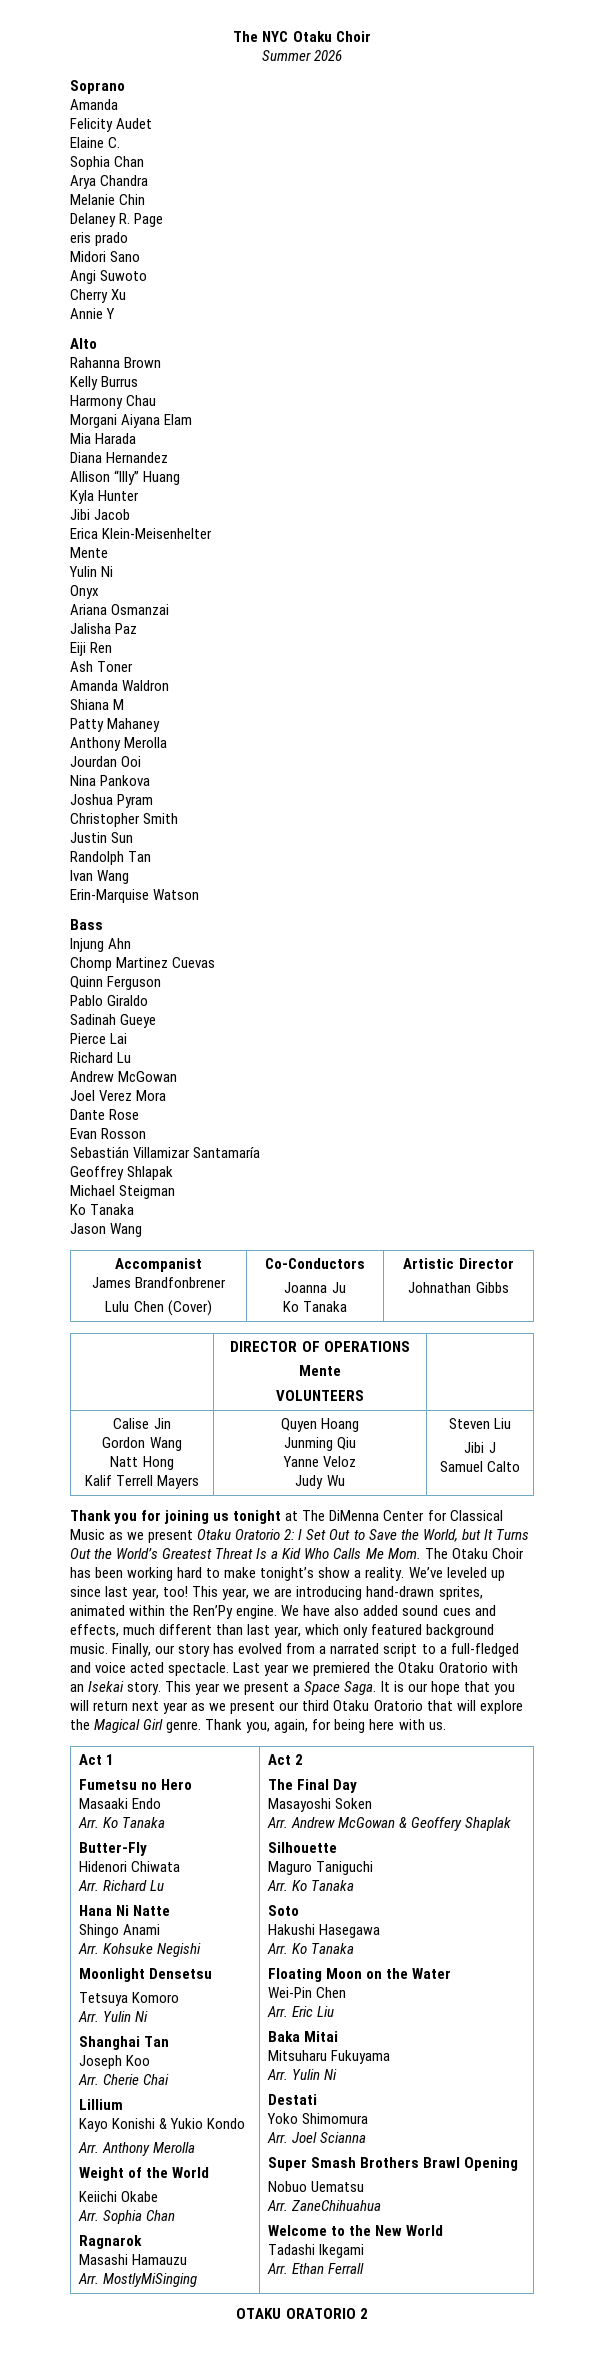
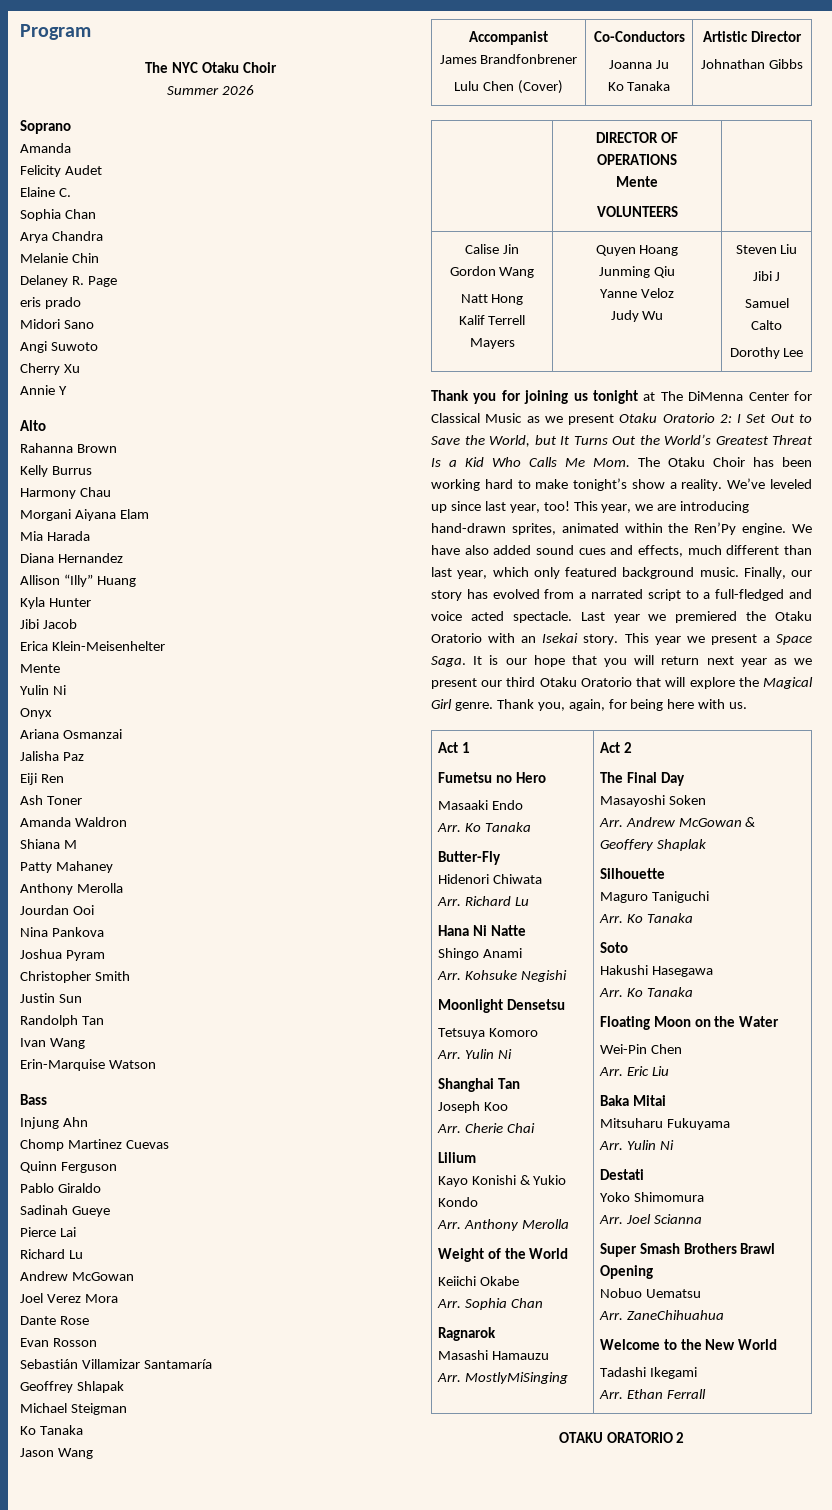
+ Program
  Calise Jin
  Gordon Wang
  Natt Hong
  Kalif Terrell Mayers | Quyen Hoang
  Junming Qiu
  Yanne Veloz
  Judy Wu | Steven Liu
  Jibi J
  Samuel Calto
+ Dorothy Lee
- Lillium
+ Lilium

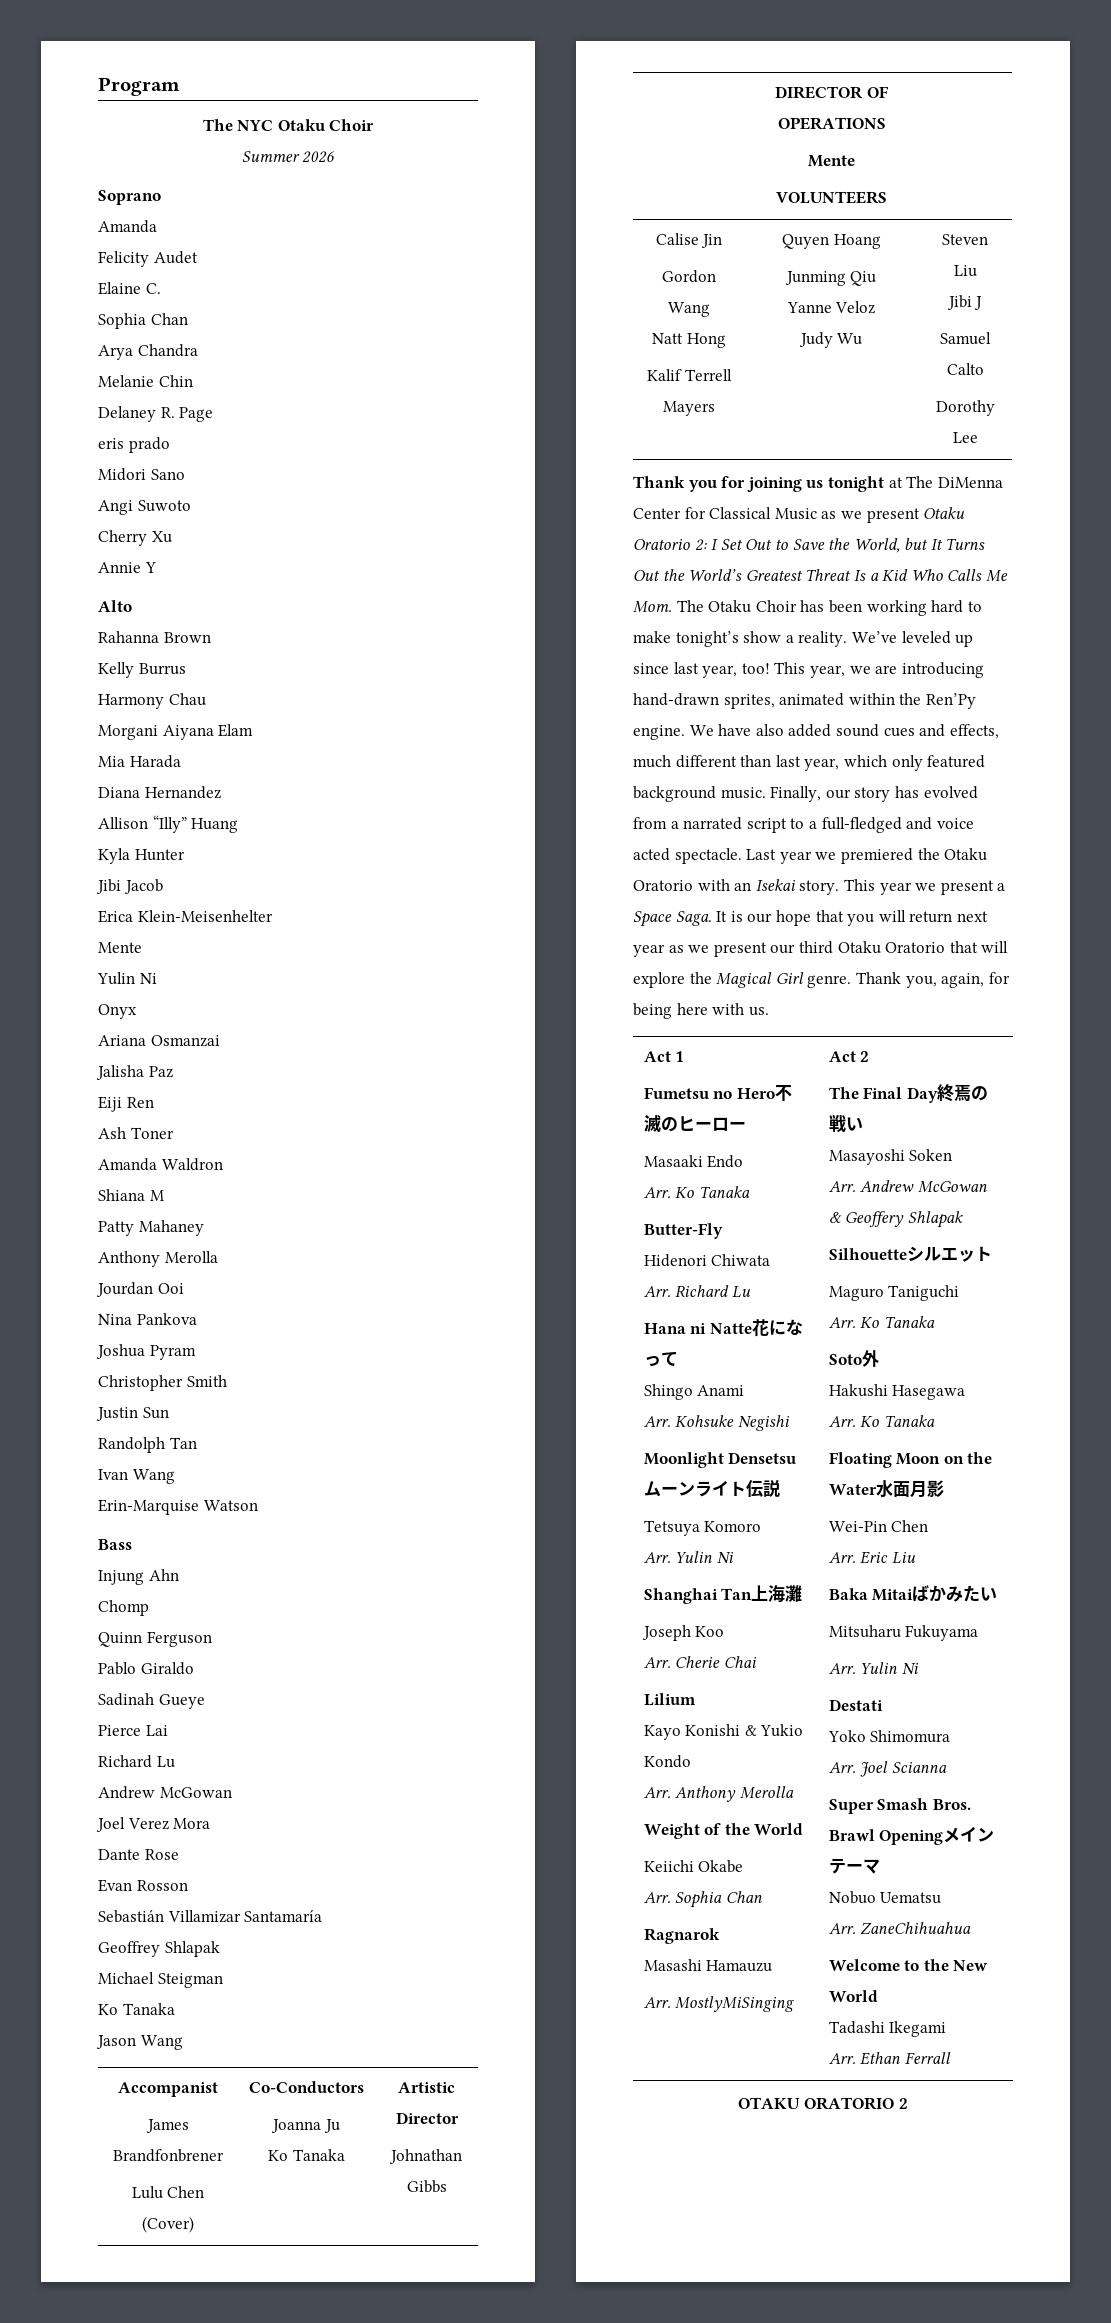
- Chomp Martinez Cuevas
+ Chomp
- Fumetsu no Hero
+ Fumetsu no Hero不滅のヒーロー
- Hana Ni Natte
+ Hana ni Natte花になって
- Moonlight Densetsu
+ Moonlight Densetsuムーンライト伝説
- Shanghai Tan
+ Shanghai Tan上海灘
- The Final Day
+ The Final Day終焉の戦い
- Arr. Andrew McGowan & Geoffery Shaplak
+ Arr. Andrew McGowan & Geoffery Shlapak
- Silhouette
+ Silhouetteシルエット
- Soto
+ Soto外
- Floating Moon on the Water
+ Floating Moon on the Water水面月影
- Baka Mitai
+ Baka Mitaiばかみたい
- Super Smash Brothers Brawl Opening
+ Super Smash Bros. Brawl Openingメインテーマ

